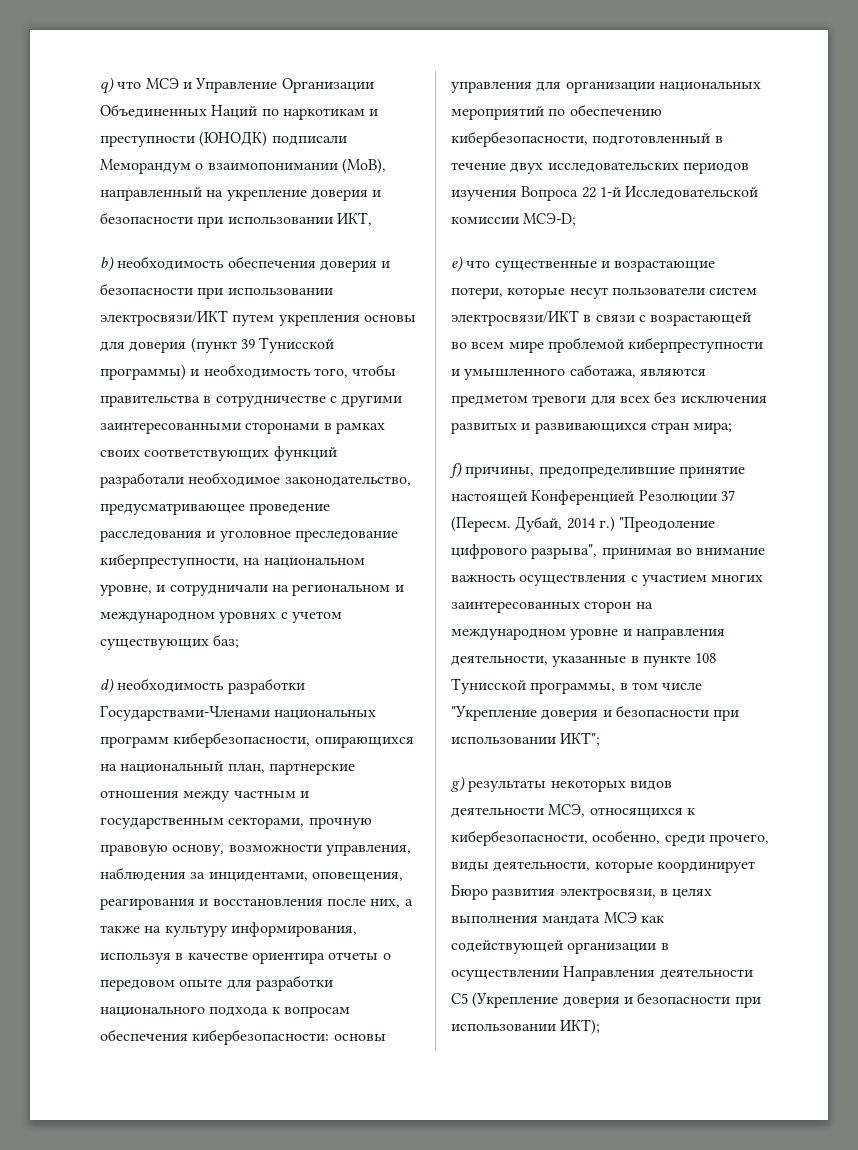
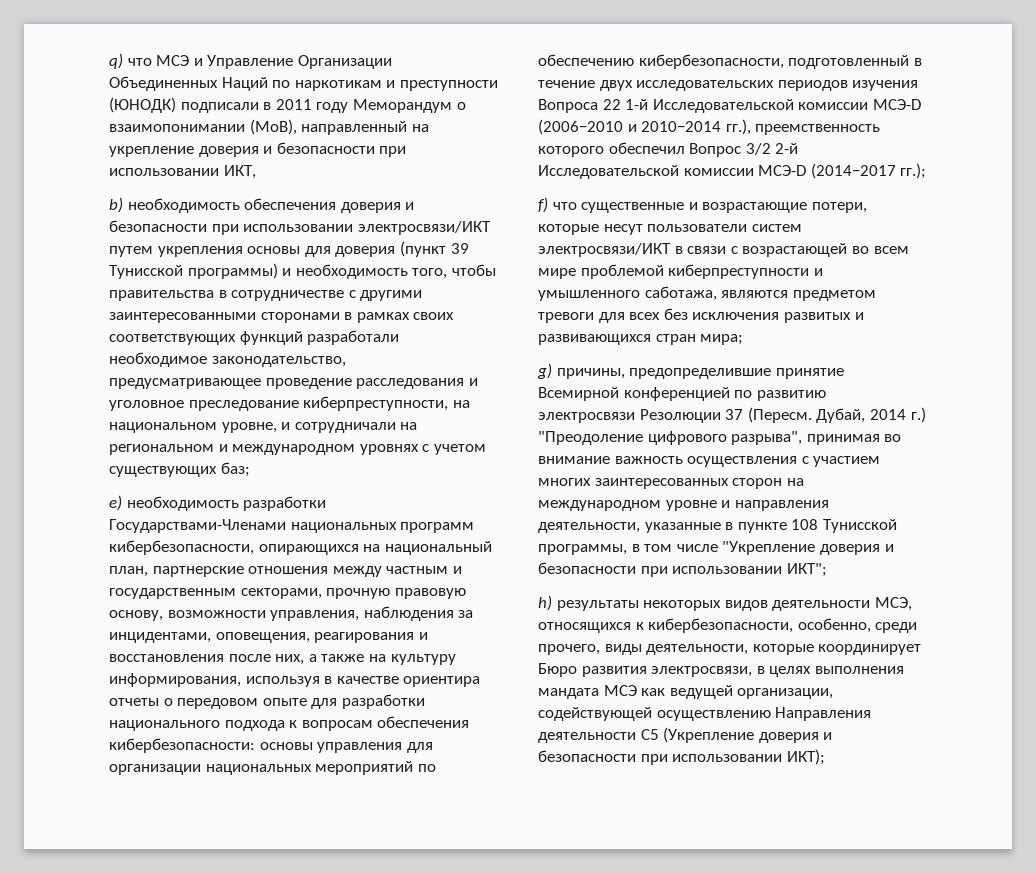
- q) что МСЭ и Управление Организации Объединенных Наций по наркотикам и преступности (ЮНОДК) подписали Меморандум о взаимопонимании (МоВ), направленный на укрепление доверия и безопасности при использовании ИКТ,
+ q) что МСЭ и Управление Организации Объединенных Наций по наркотикам и преступности (ЮНОДК) подписали в 2011 году Меморандум о взаимопонимании (МоВ), направленный на укрепление доверия и безопасности при использовании ИКТ,
- d) необходимость разработки Государствами-Членами национальных программ кибербезопасности, опирающихся на национальный план, партнерские отношения между частным и государственным секторами, прочную правовую основу, возможности управления, наблюдения за инцидентами, оповещения, реагирования и восстановления после них, а также на культуру информирования, используя в качестве ориентира отчеты о передовом опыте для разработки национального подхода к вопросам обеспечения кибербезопасности:
+ e) необходимость разработки Государствами-Членами национальных программ кибербезопасности, опирающихся на национальный план, партнерские отношения между частным и государственным секторами, прочную правовую основу, возможности управления, наблюдения за инцидентами, оповещения, реагирования и восстановления после них, а также на культуру информирования, используя в качестве ориентира отчеты о передовом опыте для разработки национального подхода к вопросам обеспечения кибербезопасности:
- основы управления для организации национальных мероприятий по обеспечению кибербезопасности, подготовленный в течение двух исследовательских периодов изучения Вопроса 22 1-й Исследовательской комиссии МСЭ-D;
- e) что существенные и возрастающие потери, которые несут пользователи систем электросвязи/ИКТ в связи с возрастающей во всем мире проблемой киберпреступности и умышленного саботажа, являются предметом тревоги для всех без исключения развитых и развивающихся стран мира;
+ основы управления для организации национальных мероприятий по обеспечению кибербезопасности, подготовленный в течение двух исследовательских периодов изучения Вопроса 22 1-й Исследовательской комиссии МСЭ-D (2006−2010 и 2010−2014 гг.), преемственность которого обеспечил Вопрос 3/2 2-й Исследовательской комиссии МСЭ-D (2014−2017 гг.);
+ f) что существенные и возрастающие потери, которые несут пользователи систем электросвязи/ИКТ в связи с возрастающей во всем мире проблемой киберпреступности и умышленного саботажа, являются предметом тревоги для всех без исключения развитых и развивающихся стран мира;
- f) причины, предопределившие принятие настоящей Конференцией Резолюции 37 (Пересм.
+ g) причины, предопределившие принятие Всемирной конференцией по развитию электросвязи Резолюции 37 (Пересм.
- g) результаты некоторых видов деятельности МСЭ, относящихся к кибербезопасности, особенно, среди прочего, виды деятельности, которые координирует Бюро развития электросвязи, в целях выполнения мандата МСЭ как содействующей организации в осуществлении Направления деятельности С5 (Укрепление доверия и безопасности при использовании ИКТ);
+ h) результаты некоторых видов деятельности МСЭ, относящихся к кибербезопасности, особенно, среди прочего, виды деятельности, которые координирует Бюро развития электросвязи, в целях выполнения мандата МСЭ как ведущей организации, содействующей осуществлению Направления деятельности С5 (Укрепление доверия и безопасности при использовании ИКТ);

